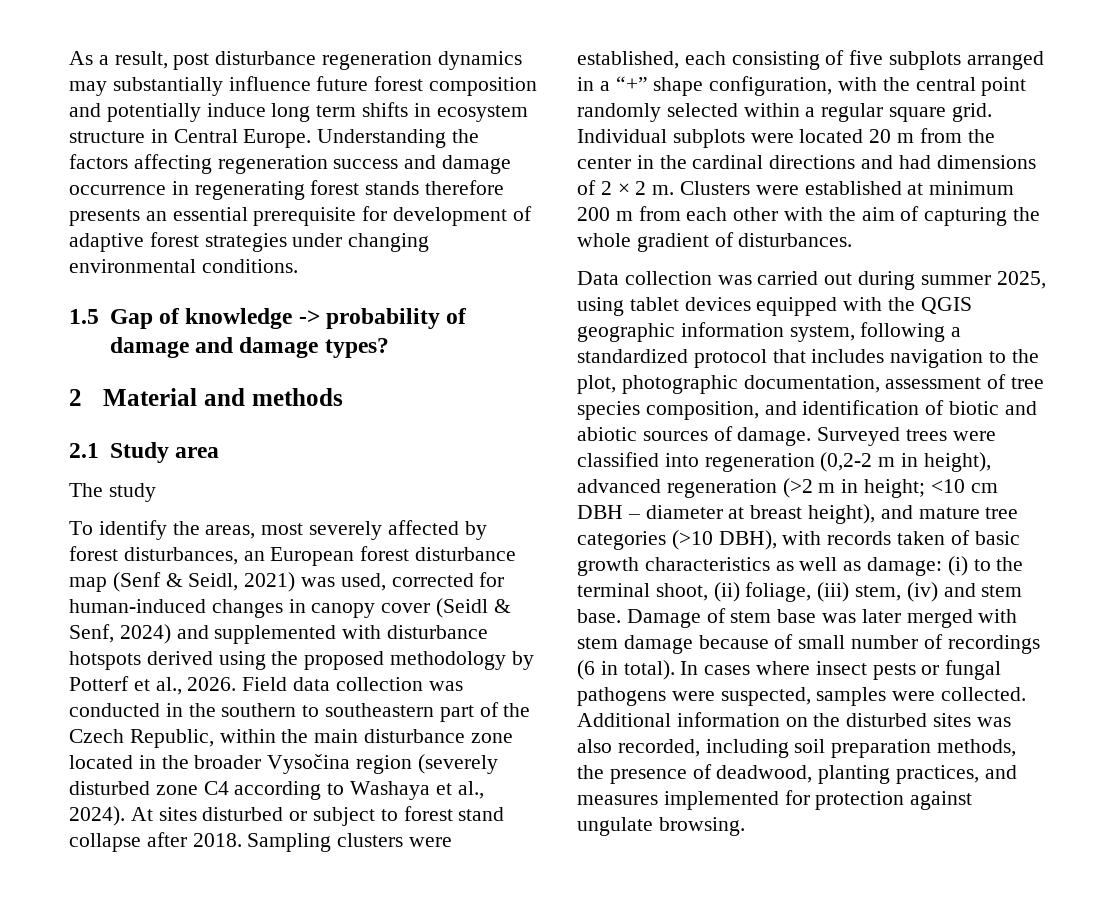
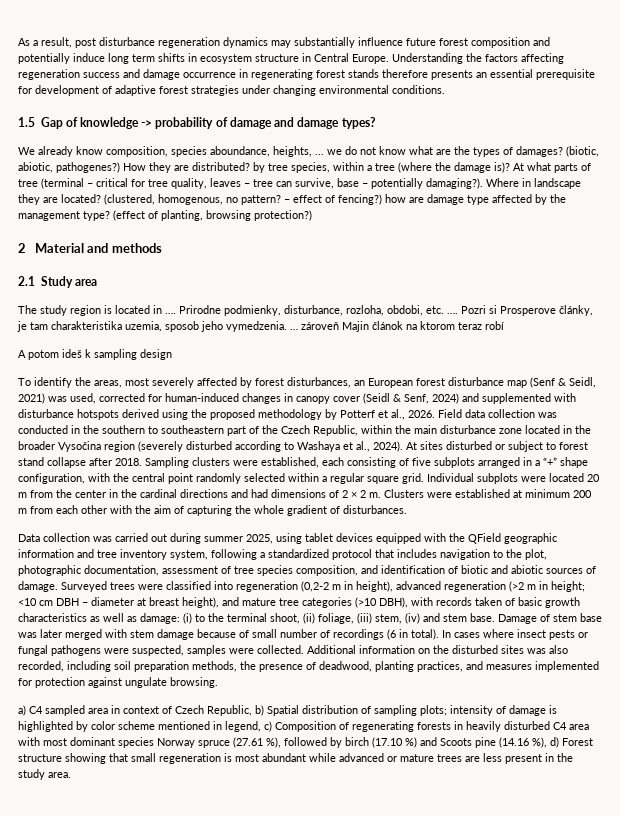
+ We already know composition, species aboundance, heights, ... we do not know what are the types of damages? (biotic, abiotic, pathogenes?) How they are distributed? by tree species, within a tree (where the damage is)? At what parts of tree (terminal – critical for tree quality, leaves – tree can survive, base – potentially damaging?). Where in landscape they are located? (clustered, homogenous, no pattern? – effect of fencing?) how are damage type affected by the management type? (effect of planting, browsing protection?)
- The study
+ The study region is located in …. Prirodne podmienky, disturbance, rozloha, obdobi, etc. …. Pozri si Prosperove články, je tam charakteristika uzemia, sposob jeho vymedzenia. … zároveň Majin článok na ktorom teraz robí
+ A potom ideš k sampling design
- Field data collection was conducted in the southern to southeastern part of the Czech Republic, within the main disturbance zone located in the broader Vysočina region (severely disturbed zone C4 according to Washaya et al., 2024).
+ Field data collection was conducted in the southern to southeastern part of the Czech Republic, within the main disturbance zone located in the broader Vysočina region (severely disturbed according to Washaya et al., 2024).
- Data collection was carried out during summer 2025, using tablet devices equipped with the QGIS geographic information system, following a standardized protocol that includes navigation to the plot, photographic documentation, assessment of tree species composition, and identification of biotic and abiotic sources of damage.
+ Data collection was carried out during summer 2025, using tablet devices equipped with the QField geographic information and tree inventory system, following a standardized protocol that includes navigation to the plot, photographic documentation, assessment of tree species composition, and identification of biotic and abiotic sources of damage.
+ a) C4 sampled area in context of Czech Republic, b) Spatial distribution of sampling plots; intensity of damage is highlighted by color scheme mentioned in legend, c) Composition of regenerating forests in heavily disturbed C4 area with most dominant species Norway spruce (27.61 %), followed by birch (17.10 %) and Scoots pine (14.16 %), d) Forest structure showing that small regeneration is most abundant while advanced or mature trees are less present in the study area.

